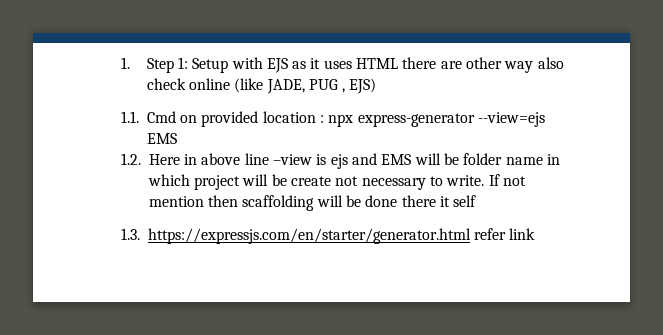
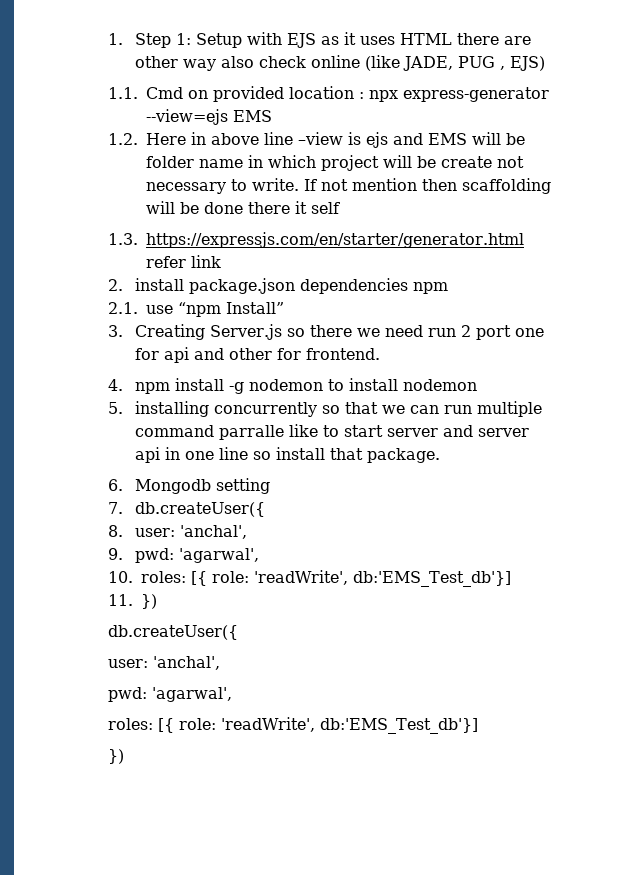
+ 2. install package.json dependencies npm
+ 2.1. use “npm Install”
+ 3. Creating Server.js so there we need run 2 port one for api and other for frontend.
+ 4. npm install -g nodemon to install nodemon
+ 5. installing concurrently so that we can run multiple command parralle like to start server and server api in one line so install that package.
+ 6. Mongodb setting
+ 7. db.createUser({
+ 8. user: 'anchal',
+ 9. pwd: 'agarwal',
+ 10. roles: [{ role: 'readWrite', db:'EMS_Test_db'}]
+ 11. })
+ db.createUser({
+ user: 'anchal',
+ pwd: 'agarwal',
+ roles: [{ role: 'readWrite', db:'EMS_Test_db'}]
+ })

